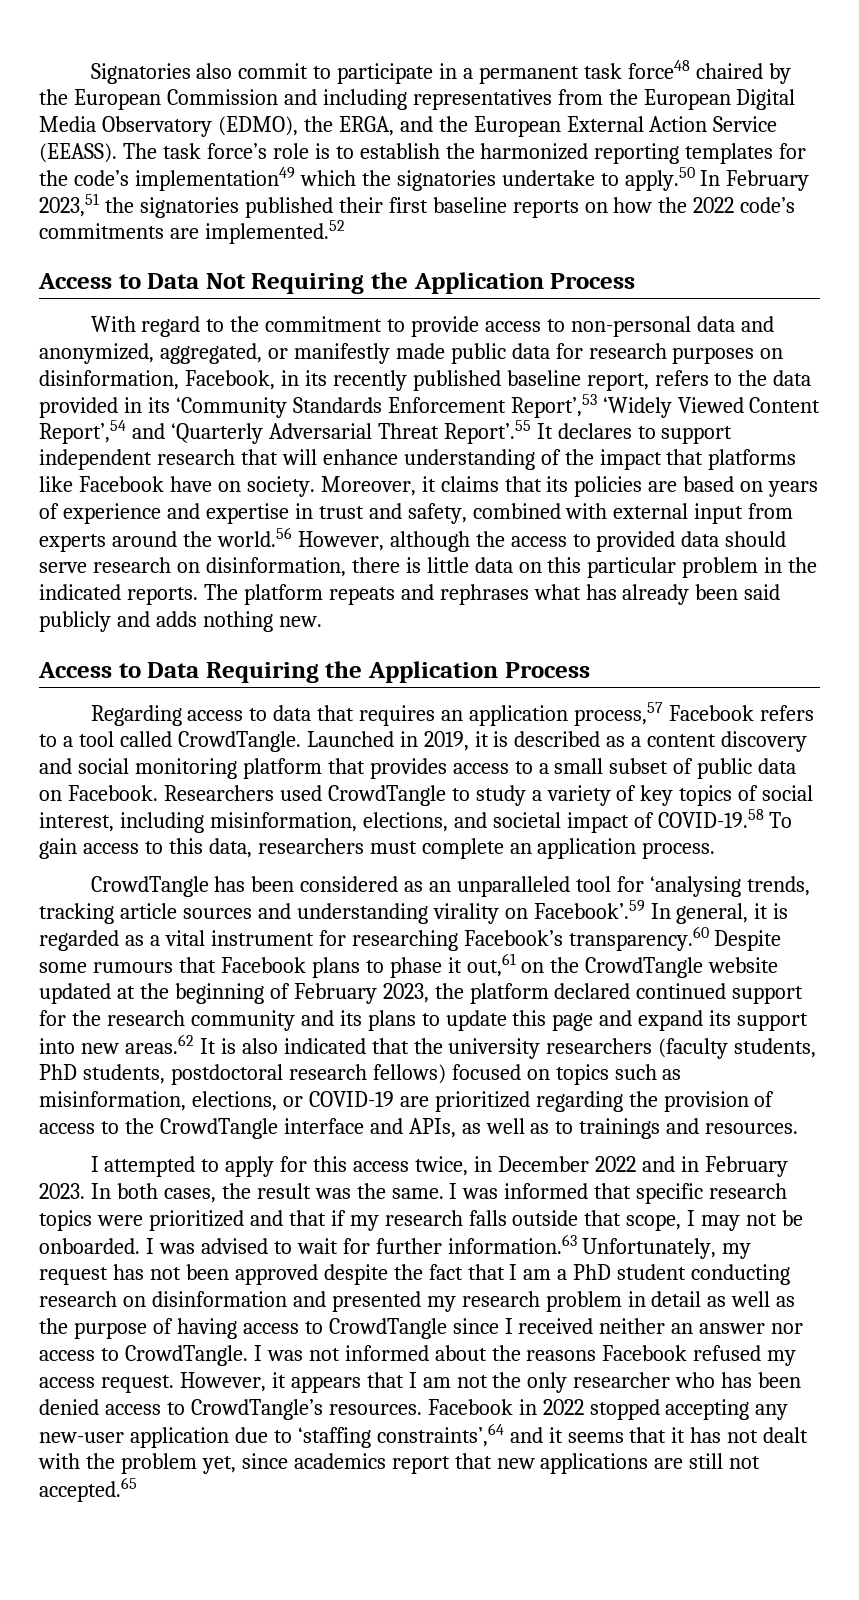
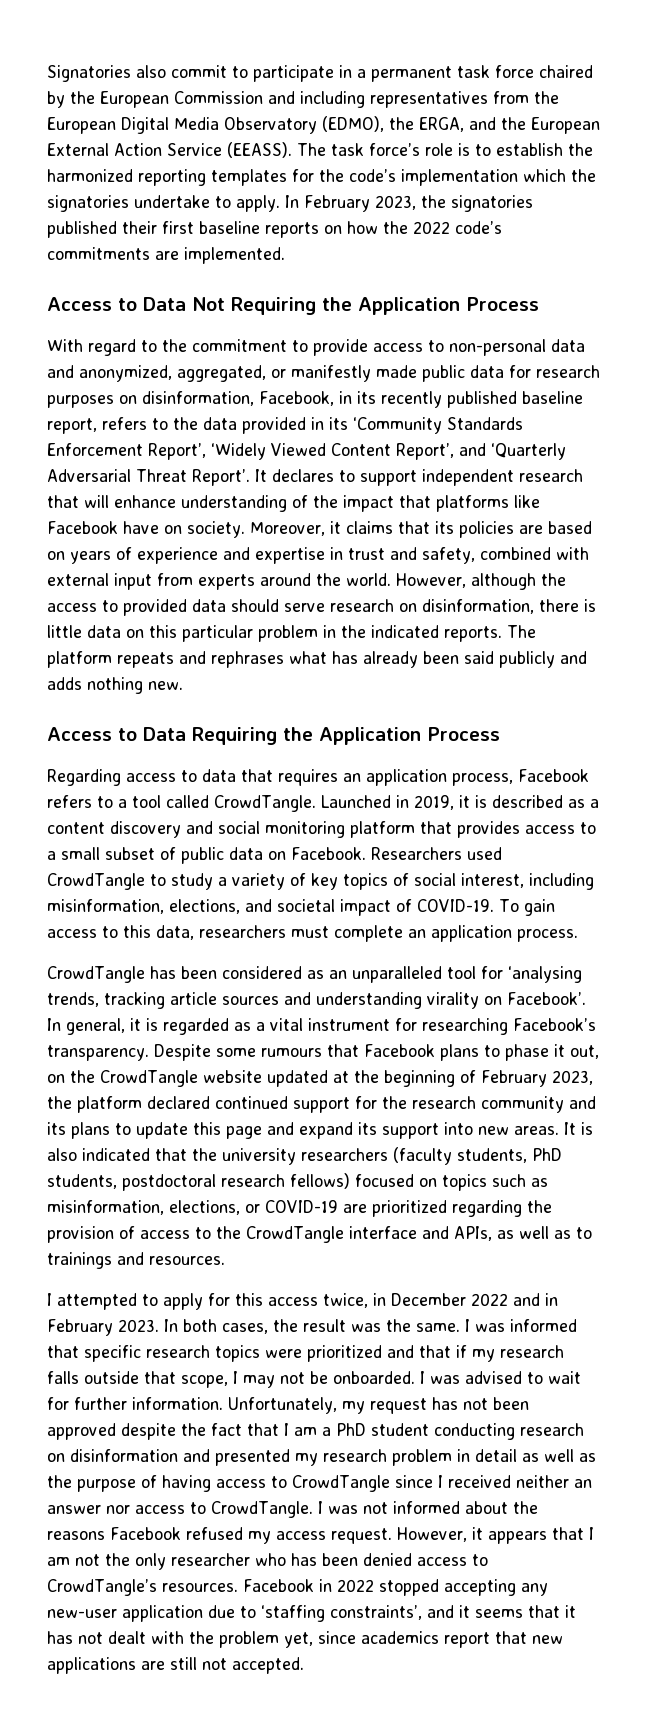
- Signatories also commit to participate in a permanent task force48 chaired by the European Commission and including representatives from the European Digital Media Observatory (EDMO), the ERGA, and the European External Action Service (EEASS).
+ Signatories also commit to participate in a permanent task force chaired by the European Commission and including representatives from the European Digital Media Observatory (EDMO), the ERGA, and the European External Action Service (EEASS).
- The task force’s role is to establish the harmonized reporting templates for the code’s implementation49 which the signatories undertake to apply.50 In February 2023,51 the signatories published their first baseline reports on how the 2022 code’s commitments are implemented.52
+ The task force’s role is to establish the harmonized reporting templates for the code’s implementation which the signatories undertake to apply. In February 2023, the signatories published their first baseline reports on how the 2022 code’s commitments are implemented.
- With regard to the commitment to provide access to non-personal data and anonymized, aggregated, or manifestly made public data for research purposes on disinformation, Facebook, in its recently published baseline report, refers to the data provided in its ‘Community Standards Enforcement Report’,53 ‘Widely Viewed Content Report’,54 and ‘Quarterly Adversarial Threat Report’.55 It declares to support independent research that will enhance understanding of the impact that platforms like Facebook have on society.
+ With regard to the commitment to provide access to non-personal data and anonymized, aggregated, or manifestly made public data for research purposes on disinformation, Facebook, in its recently published baseline report, refers to the data provided in its ‘Community Standards Enforcement Report’, ‘Widely Viewed Content Report’, and ‘Quarterly Adversarial Threat Report’. It declares to support independent research that will enhance understanding of the impact that platforms like Facebook have on society.
- Moreover, it claims that its policies are based on years of experience and expertise in trust and safety, combined with external input from experts around the world.56 However, although the access to provided data should serve research on disinformation, there is little data on this particular problem in the indicated reports.
+ Moreover, it claims that its policies are based on years of experience and expertise in trust and safety, combined with external input from experts around the world. However, although the access to provided data should serve research on disinformation, there is little data on this particular problem in the indicated reports.
- Regarding access to data that requires an application process,57 Facebook refers to a tool called CrowdTangle.
+ Regarding access to data that requires an application process, Facebook refers to a tool called CrowdTangle.
- Researchers used CrowdTangle to study a variety of key topics of social interest, including misinformation, elections, and societal impact of COVID-19.58 To gain access to this data, researchers must complete an application process.
+ Researchers used CrowdTangle to study a variety of key topics of social interest, including misinformation, elections, and societal impact of COVID-19. To gain access to this data, researchers must complete an application process.
- CrowdTangle has been considered as an unparalleled tool for ‘analysing trends, tracking article sources and understanding virality on Facebook’.59 In general, it is regarded as a vital instrument for researching Facebook’s transparency.60 Despite some rumours that Facebook plans to phase it out,61 on the CrowdTangle website updated at the beginning of February 2023, the platform declared continued support for the research community and its plans to update this page and expand its support into new areas.62 It is also indicated that the university researchers (faculty students, PhD students, postdoctoral research fellows) focused on topics such as misinformation, elections, or COVID-19 are prioritized regarding the provision of access to the CrowdTangle interface and APIs, as well as to trainings and resources.
+ CrowdTangle has been considered as an unparalleled tool for ‘analysing trends, tracking article sources and understanding virality on Facebook’. In general, it is regarded as a vital instrument for researching Facebook’s transparency. Despite some rumours that Facebook plans to phase it out, on the CrowdTangle website updated at the beginning of February 2023, the platform declared continued support for the research community and its plans to update this page and expand its support into new areas. It is also indicated that the university researchers (faculty students, PhD students, postdoctoral research fellows) focused on topics such as misinformation, elections, or COVID-19 are prioritized regarding the provision of access to the CrowdTangle interface and APIs, as well as to trainings and resources.
- I was advised to wait for further information.63 Unfortunately, my request has not been approved despite the fact that I am a PhD student conducting research on disinformation and presented my research problem in detail as well as the purpose of having access to CrowdTangle since I received neither an answer nor access to CrowdTangle.
+ I was advised to wait for further information. Unfortunately, my request has not been approved despite the fact that I am a PhD student conducting research on disinformation and presented my research problem in detail as well as the purpose of having access to CrowdTangle since I received neither an answer nor access to CrowdTangle.
- Facebook in 2022 stopped accepting any new-user application due to ‘staffing constraints’,64 and it seems that it has not dealt with the problem yet, since academics report that new applications are still not accepted.65
+ Facebook in 2022 stopped accepting any new-user application due to ‘staffing constraints’, and it seems that it has not dealt with the problem yet, since academics report that new applications are still not accepted.

